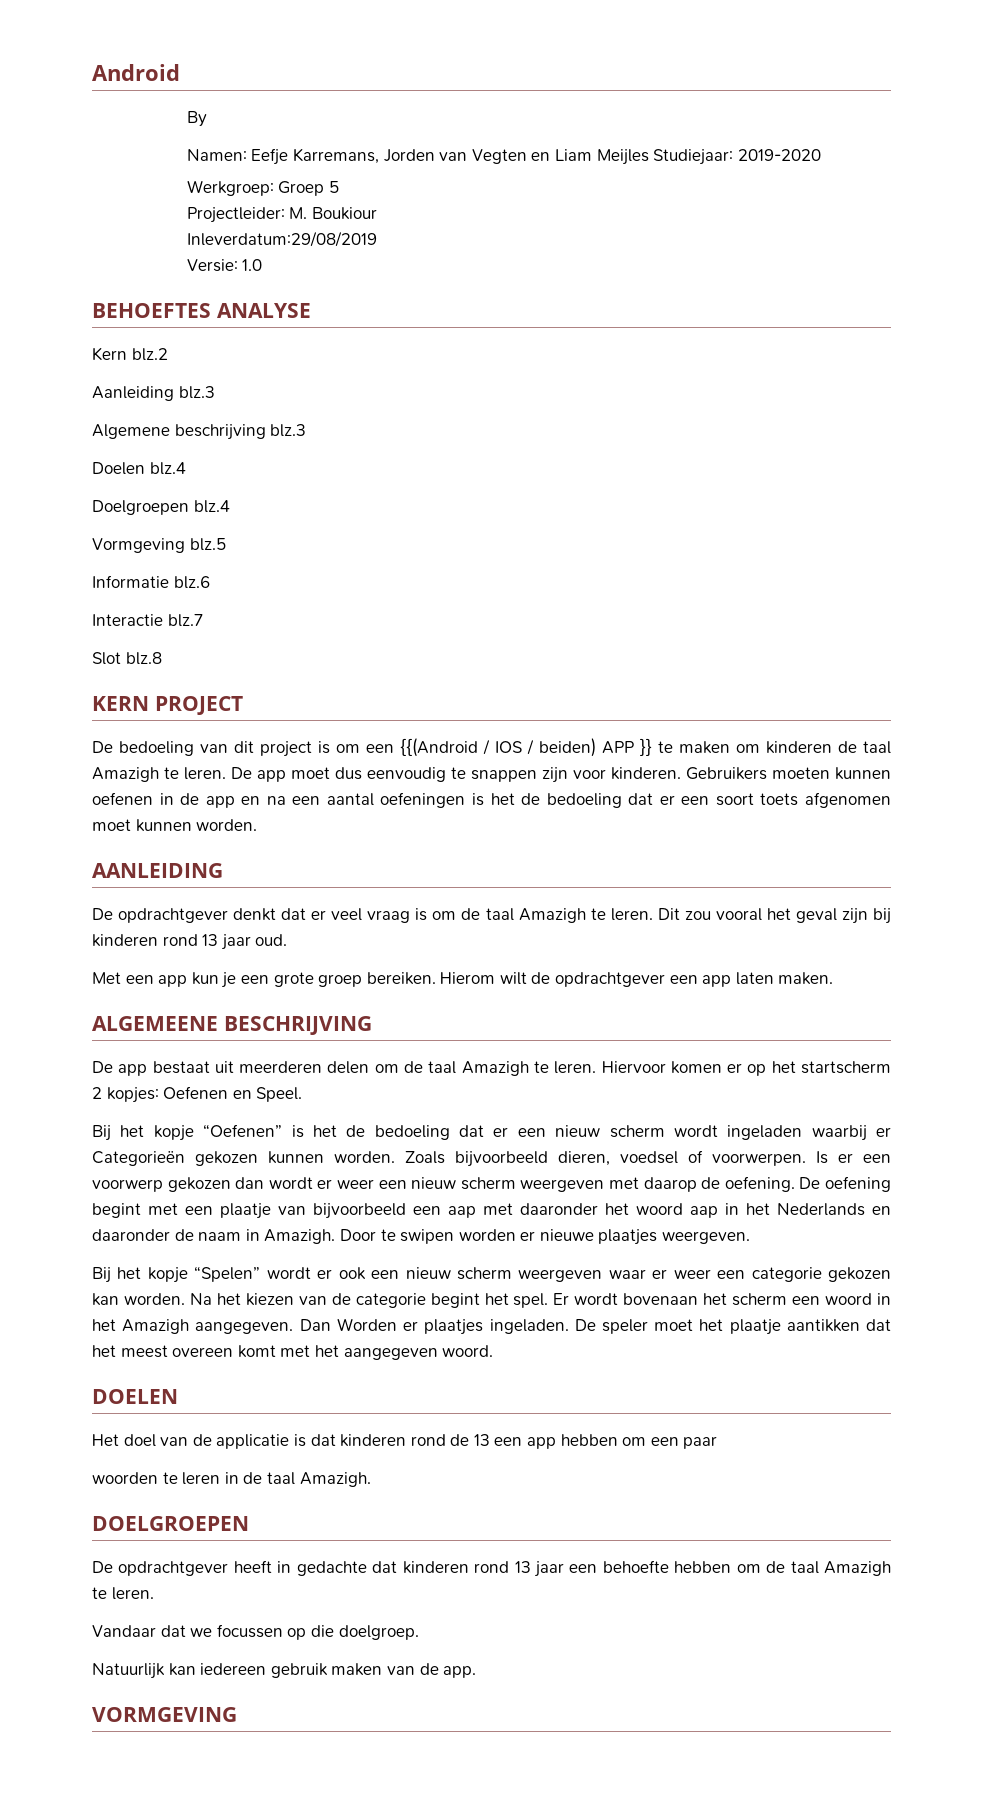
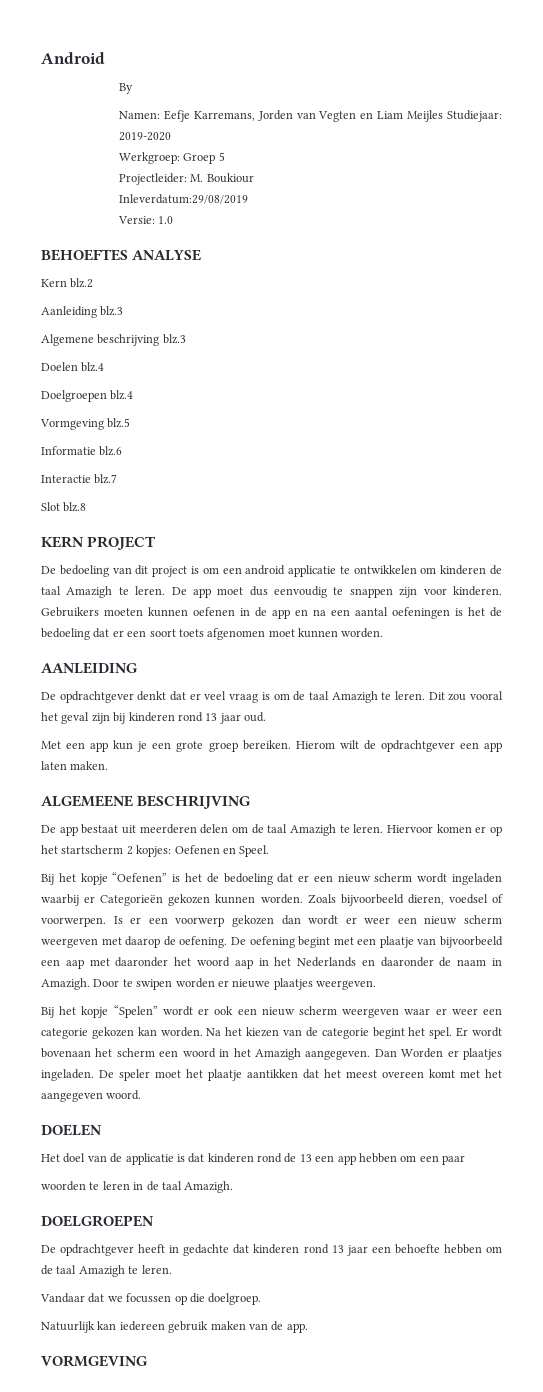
- De bedoeling van dit project is om een {{(Android / IOS / beiden) APP }} te maken om kinderen de taal Amazigh te leren.
+ De bedoeling van dit project is om een android applicatie te ontwikkelen om kinderen de taal Amazigh te leren.

